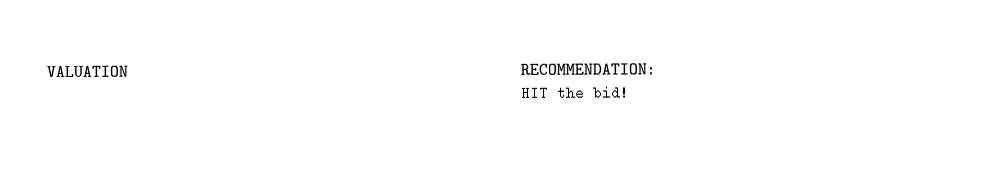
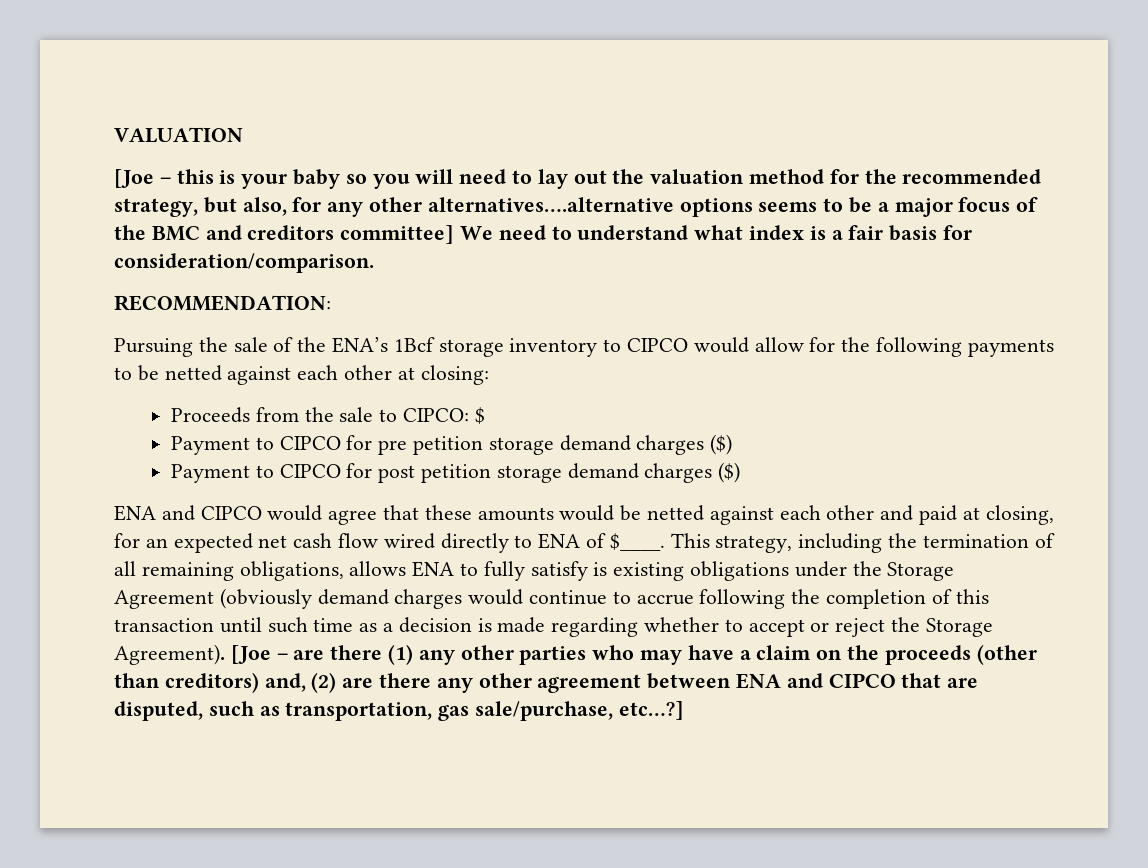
+ [Joe – this is your baby so you will need to lay out the valuation method for the recommended strategy, but also, for any other alternatives….alternative options seems to be a major focus of the BMC and creditors committee] We need to understand what index is a fair basis for consideration/comparison.
  RECOMMENDATION:
- HIT the bid!
+ Pursuing the sale of the ENA’s 1Bcf storage inventory to CIPCO would allow for the following payments to be netted against each other at closing:
+ Proceeds from the sale to CIPCO: $
+ Payment to CIPCO for pre petition storage demand charges ($)
+ Payment to CIPCO for post petition storage demand charges ($)
+ ENA and CIPCO would agree that these amounts would be netted against each other and paid at closing, for an expected net cash flow wired directly to ENA of $____. This strategy, including the termination of all remaining obligations, allows ENA to fully satisfy is existing obligations under the Storage Agreement (obviously demand charges would continue to accrue following the completion of this transaction until such time as a decision is made regarding whether to accept or reject the Storage Agreement). [Joe – are there (1) any other parties who may have a claim on the proceeds (other than creditors) and, (2) are there any other agreement between ENA and CIPCO that are disputed, such as transportation, gas sale/purchase, etc…?]

